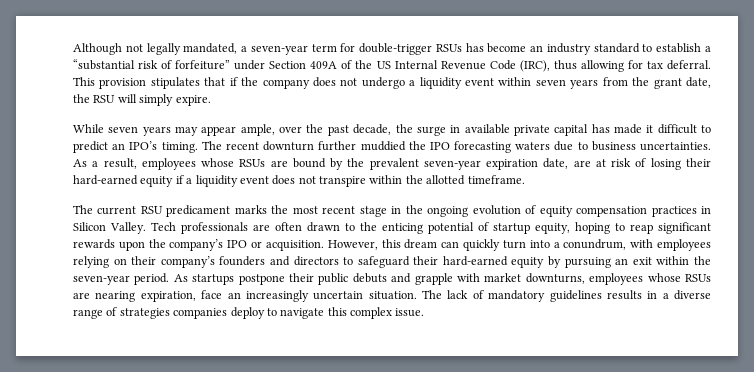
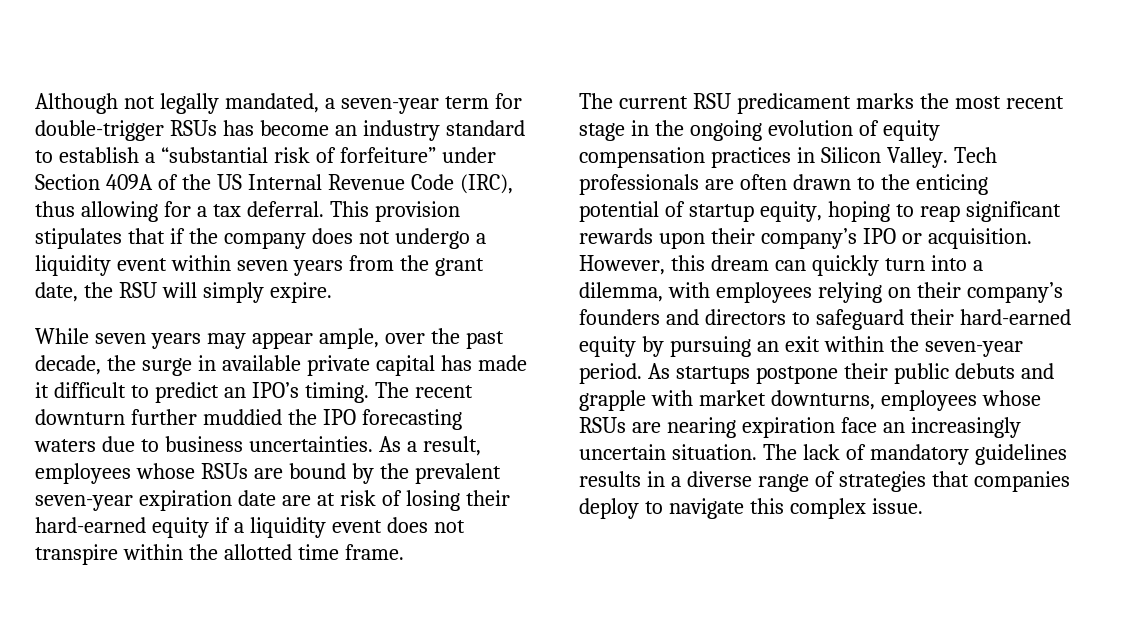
- Although not legally mandated, a seven-year term for double-trigger RSUs has become an industry standard to establish a “substantial risk of forfeiture” under Section 409A of the US Internal Revenue Code (IRC), thus allowing for tax deferral.
+ Although not legally mandated, a seven-year term for double-trigger RSUs has become an industry standard to establish a “substantial risk of forfeiture” under Section 409A of the US Internal Revenue Code (IRC), thus allowing for a tax deferral.
- As a result, employees whose RSUs are bound by the prevalent seven-year expiration date, are at risk of losing their hard-earned equity if a liquidity event does not transpire within the allotted timeframe.
+ As a result, employees whose RSUs are bound by the prevalent seven-year expiration date are at risk of losing their hard-earned equity if a liquidity event does not transpire within the allotted time frame.
- Tech professionals are often drawn to the enticing potential of startup equity, hoping to reap significant rewards upon the company’s IPO or acquisition.
+ Tech professionals are often drawn to the enticing potential of startup equity, hoping to reap significant rewards upon their company’s IPO or acquisition.
- However, this dream can quickly turn into a conundrum, with employees relying on their company’s founders and directors to safeguard their hard-earned equity by pursuing an exit within the seven-year period.
+ However, this dream can quickly turn into a dilemma, with employees relying on their company’s founders and directors to safeguard their hard-earned equity by pursuing an exit within the seven-year period.
- As startups postpone their public debuts and grapple with market downturns, employees whose RSUs are nearing expiration, face an increasingly uncertain situation.
+ As startups postpone their public debuts and grapple with market downturns, employees whose RSUs are nearing expiration face an increasingly uncertain situation.
- The lack of mandatory guidelines results in a diverse range of strategies companies deploy to navigate this complex issue.
+ The lack of mandatory guidelines results in a diverse range of strategies that companies deploy to navigate this complex issue.

